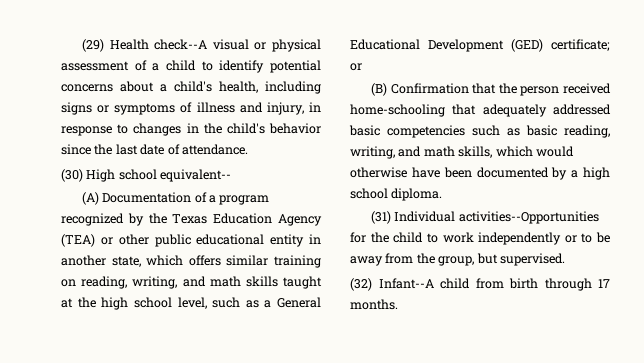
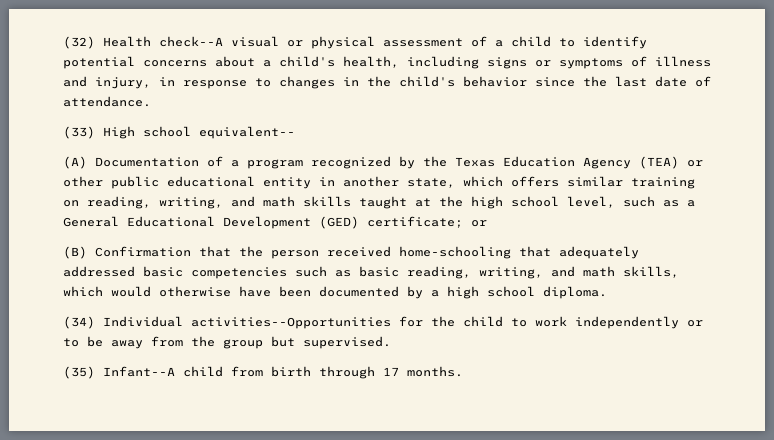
- (29) Health check--A visual or physical assessment of a child to identify potential concerns about a child's health, including signs or symptoms of illness and injury, in response to changes in the child's behavior since the last date of attendance.
+ (32) Health check--A visual or physical assessment of a child to identify potential concerns about a child's health, including signs or symptoms of illness and injury, in response to changes in the child's behavior since the last date of attendance.
- (30) High school equivalent--
+ (33) High school equivalent--
- (31) Individual activities--Opportunities for the child to work independently or to be away from the group, but supervised.
+ (34) Individual activities--Opportunities for the child to work independently or to be away from the group but supervised.
- (32) Infant--A child from birth through 17 months.
+ (35) Infant--A child from birth through 17 months.

